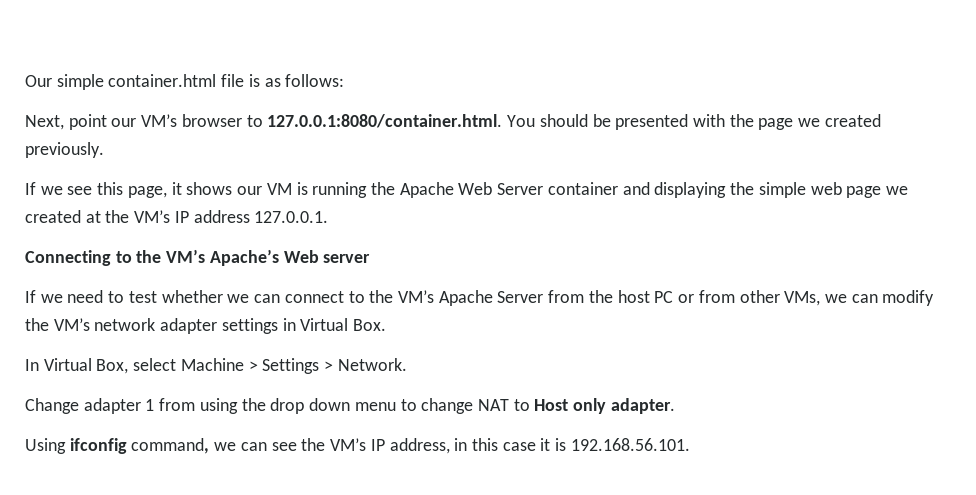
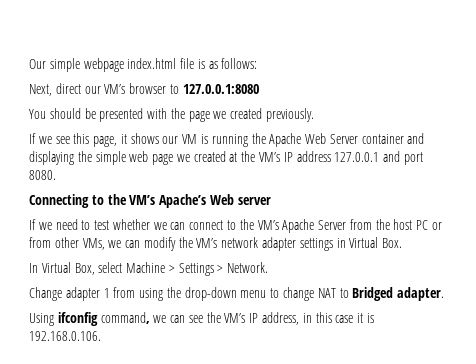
- Our simple container.html file is as follows:
+ Our simple webpage index.html file is as follows:
- Next, point our VM’s browser to 127.0.0.1:8080/container.html. You should be presented with the page we created previously.
+ Next, direct our VM’s browser to 127.0.0.1:8080
+ You should be presented with the page we created previously.
- If we see this page, it shows our VM is running the Apache Web Server container and displaying the simple web page we created at the VM’s IP address 127.0.0.1.
+ If we see this page, it shows our VM is running the Apache Web Server container and displaying the simple web page we created at the VM’s IP address 127.0.0.1 and port 8080.
- Change adapter 1 from using the drop down menu to change NAT to Host only adapter.
+ Change adapter 1 from using the drop-down menu to change NAT to Bridged adapter.
- Using ifconfig command, we can see the VM’s IP address, in this case it is 192.168.56.101.
+ Using ifconfig command, we can see the VM’s IP address, in this case it is 192.168.0.106.

